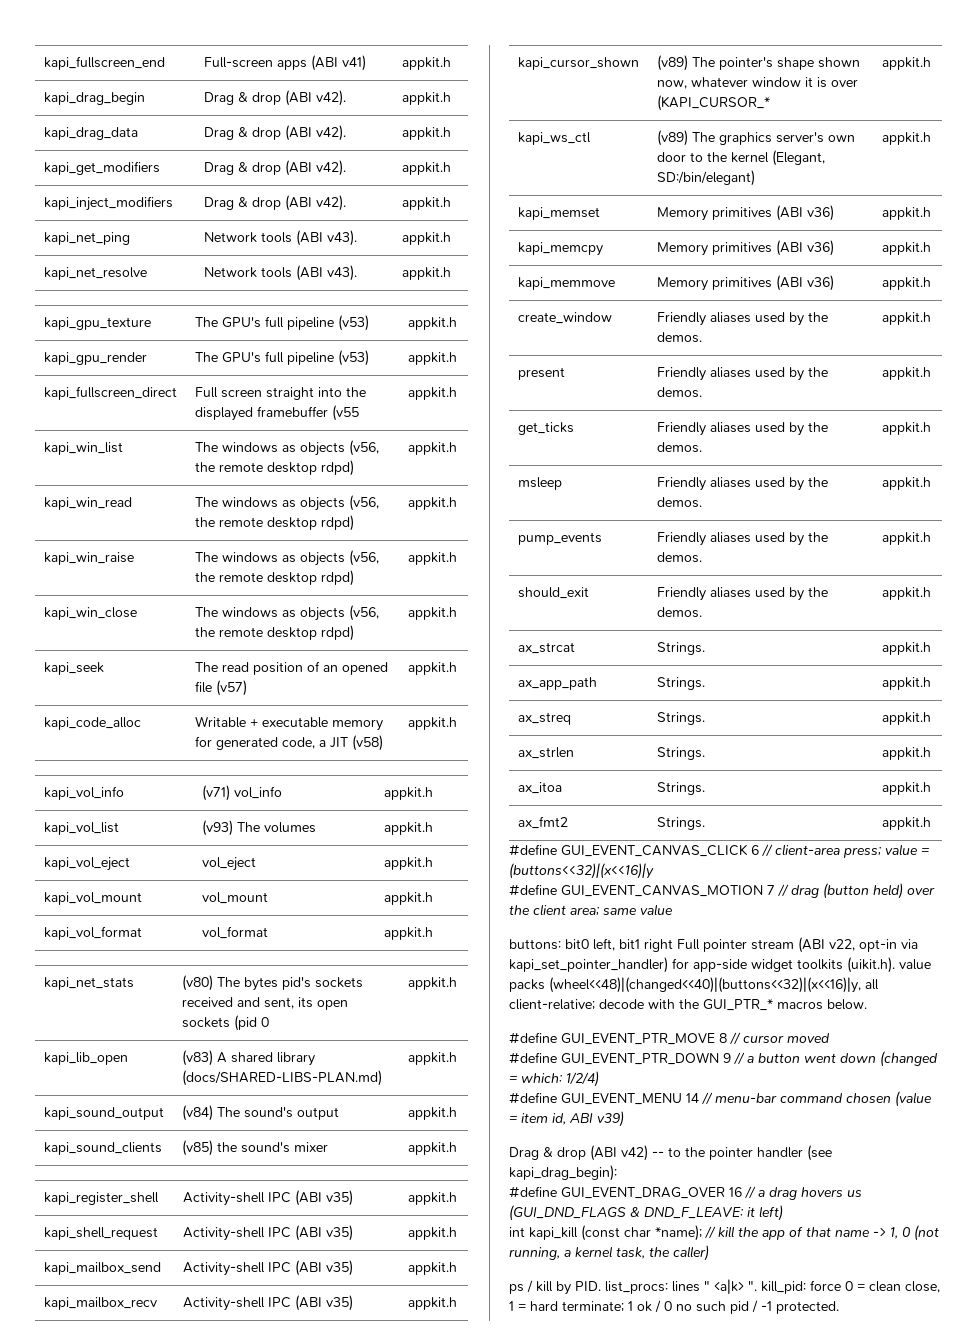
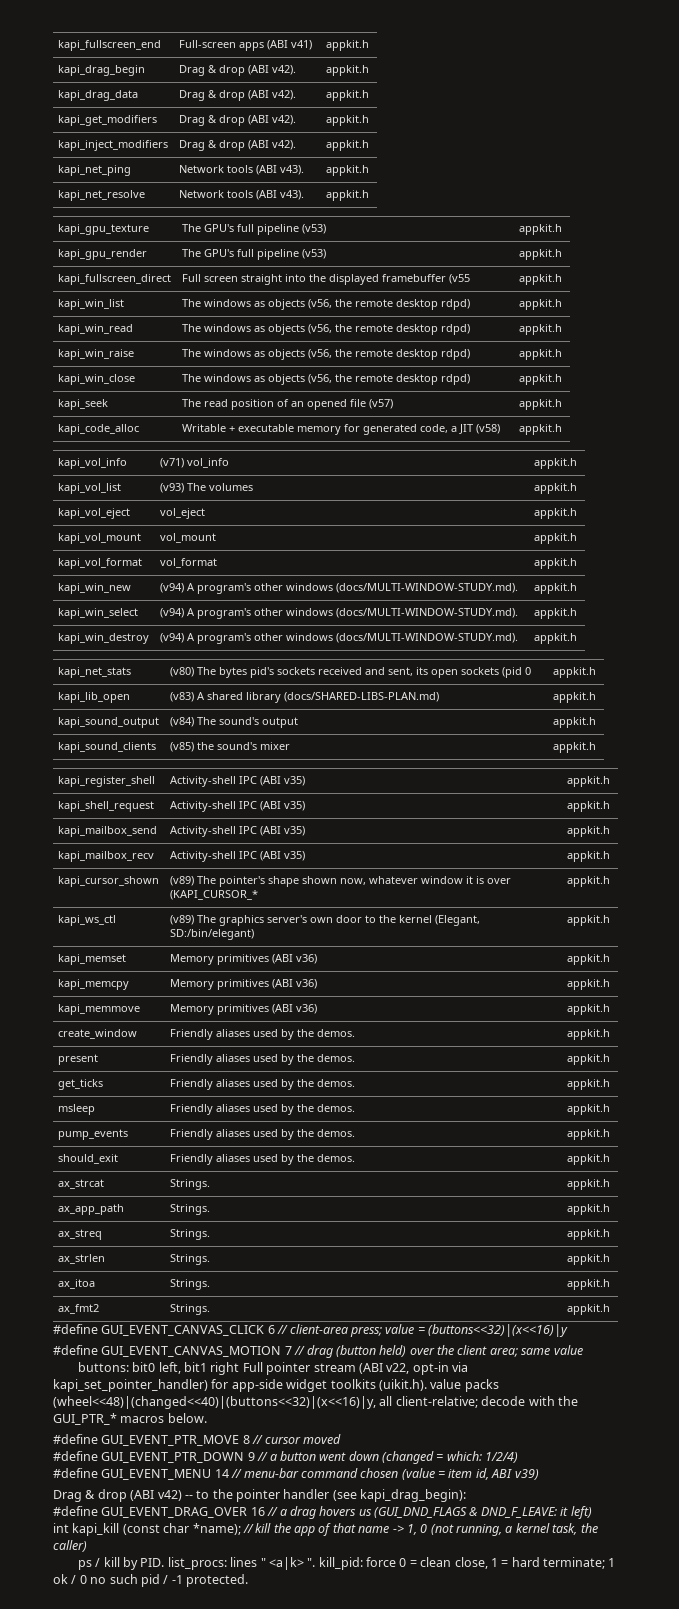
+ kapi_win_new | (v94) A program's other windows (docs/MULTI-WINDOW-STUDY.md). | appkit.h
+ kapi_win_select | (v94) A program's other windows (docs/MULTI-WINDOW-STUDY.md). | appkit.h
+ kapi_win_destroy | (v94) A program's other windows (docs/MULTI-WINDOW-STUDY.md). | appkit.h

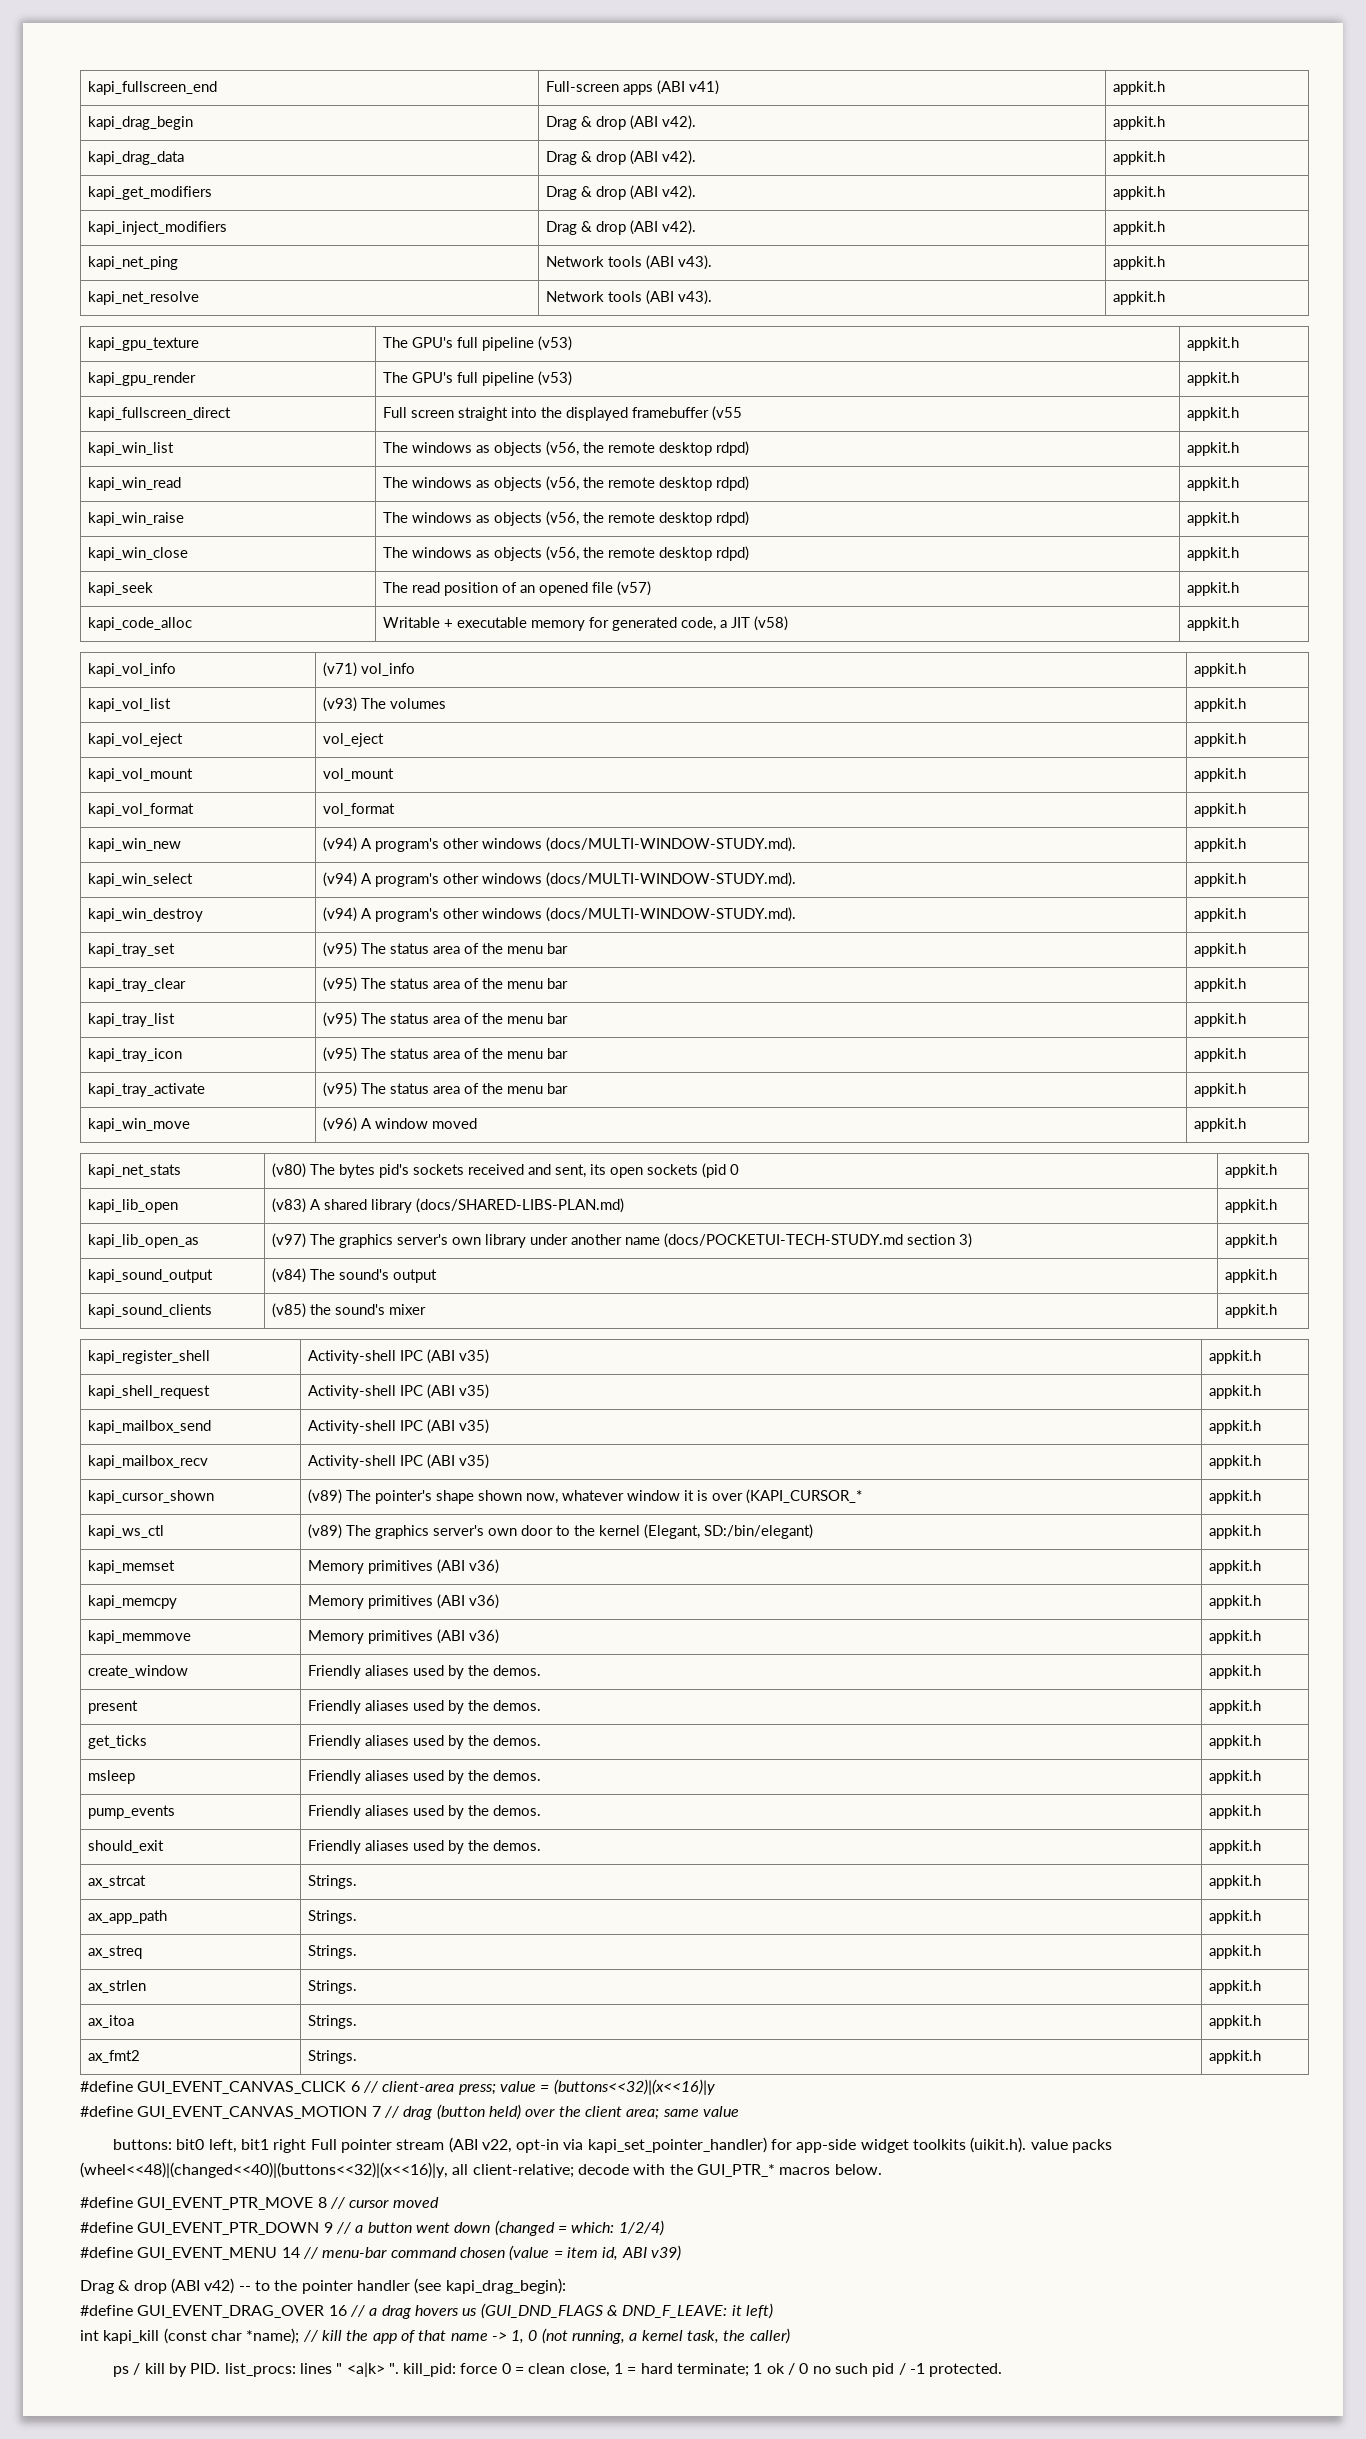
+ kapi_tray_set | (v95) The status area of the menu bar | appkit.h
+ kapi_tray_clear | (v95) The status area of the menu bar | appkit.h
+ kapi_tray_list | (v95) The status area of the menu bar | appkit.h
+ kapi_tray_icon | (v95) The status area of the menu bar | appkit.h
+ kapi_tray_activate | (v95) The status area of the menu bar | appkit.h
+ kapi_win_move | (v96) A window moved | appkit.h
+ kapi_lib_open_as | (v97) The graphics server's own library under another name (docs/POCKETUI-TECH-STUDY.md section 3) | appkit.h

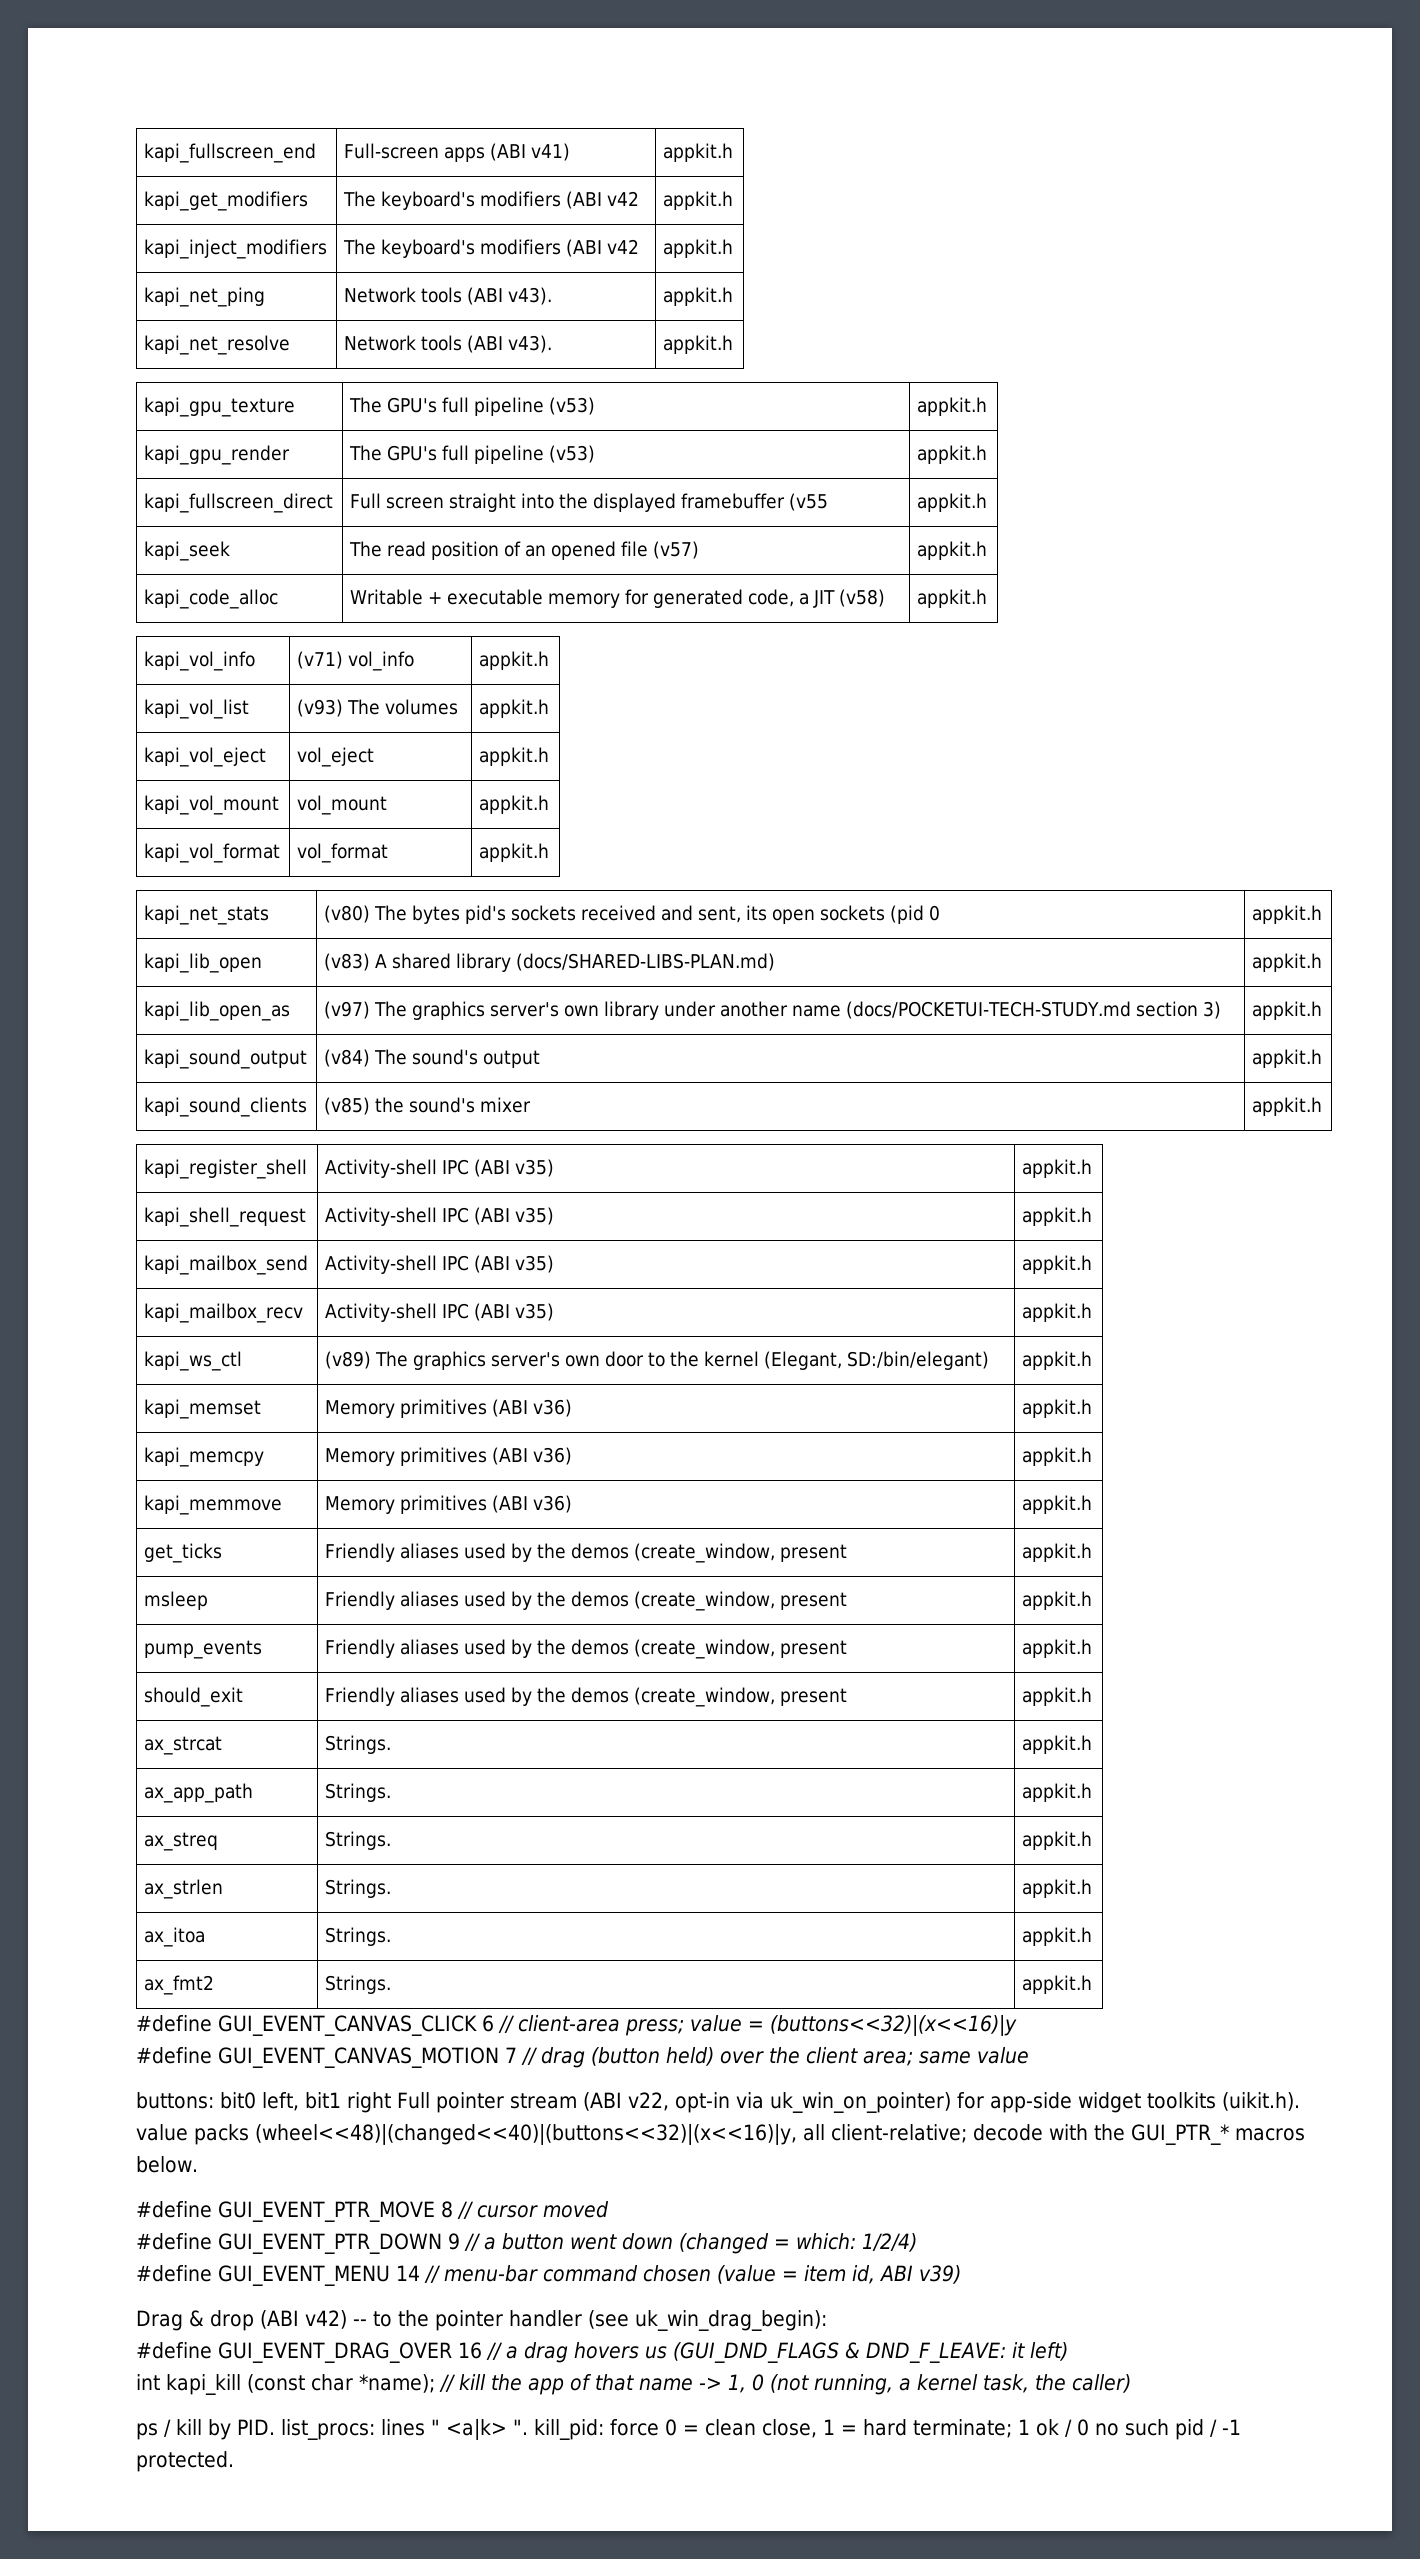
- kapi_drag_begin | Drag & drop (ABI v42). | appkit.h
- kapi_drag_data | Drag & drop (ABI v42). | appkit.h
- kapi_get_modifiers | Drag & drop (ABI v42). | appkit.h
- kapi_inject_modifiers | Drag & drop (ABI v42). | appkit.h
+ kapi_get_modifiers | The keyboard's modifiers (ABI v42 | appkit.h
+ kapi_inject_modifiers | The keyboard's modifiers (ABI v42 | appkit.h
- kapi_win_list | The windows as objects (v56, the remote desktop rdpd) | appkit.h
- kapi_win_read | The windows as objects (v56, the remote desktop rdpd) | appkit.h
- kapi_win_raise | The windows as objects (v56, the remote desktop rdpd) | appkit.h
- kapi_win_close | The windows as objects (v56, the remote desktop rdpd) | appkit.h
- kapi_win_new | (v94) A program's other windows (docs/MULTI-WINDOW-STUDY.md). | appkit.h
- kapi_win_select | (v94) A program's other windows (docs/MULTI-WINDOW-STUDY.md). | appkit.h
- kapi_win_destroy | (v94) A program's other windows (docs/MULTI-WINDOW-STUDY.md). | appkit.h
- kapi_tray_set | (v95) The status area of the menu bar | appkit.h
- kapi_tray_clear | (v95) The status area of the menu bar | appkit.h
- kapi_tray_list | (v95) The status area of the menu bar | appkit.h
- kapi_tray_icon | (v95) The status area of the menu bar | appkit.h
- kapi_tray_activate | (v95) The status area of the menu bar | appkit.h
- kapi_win_move | (v96) A window moved | appkit.h
- kapi_cursor_shown | (v89) The pointer's shape shown now, whatever window it is over (KAPI_CURSOR_* | appkit.h
- create_window | Friendly aliases used by the demos. | appkit.h
- present | Friendly aliases used by the demos. | appkit.h
- get_ticks | Friendly aliases used by the demos. | appkit.h
+ get_ticks | Friendly aliases used by the demos (create_window, present | appkit.h
- msleep | Friendly aliases used by the demos. | appkit.h
+ msleep | Friendly aliases used by the demos (create_window, present | appkit.h
- pump_events | Friendly aliases used by the demos. | appkit.h
+ pump_events | Friendly aliases used by the demos (create_window, present | appkit.h
- should_exit | Friendly aliases used by the demos. | appkit.h
+ should_exit | Friendly aliases used by the demos (create_window, present | appkit.h
- buttons: bit0 left, bit1 right Full pointer stream (ABI v22, opt-in via kapi_set_pointer_handler) for app-side widget toolkits (uikit.h). value packs (wheel<<48)|(changed<<40)|(buttons<<32)|(x<<16)|y, all client-relative; decode with the GUI_PTR_* macros below.
+ buttons: bit0 left, bit1 right Full pointer stream (ABI v22, opt-in via uk_win_on_pointer) for app-side widget toolkits (uikit.h). value packs (wheel<<48)|(changed<<40)|(buttons<<32)|(x<<16)|y, all client-relative; decode with the GUI_PTR_* macros below.
- Drag & drop (ABI v42) -- to the pointer handler (see kapi_drag_begin):
+ Drag & drop (ABI v42) -- to the pointer handler (see uk_win_drag_begin):

